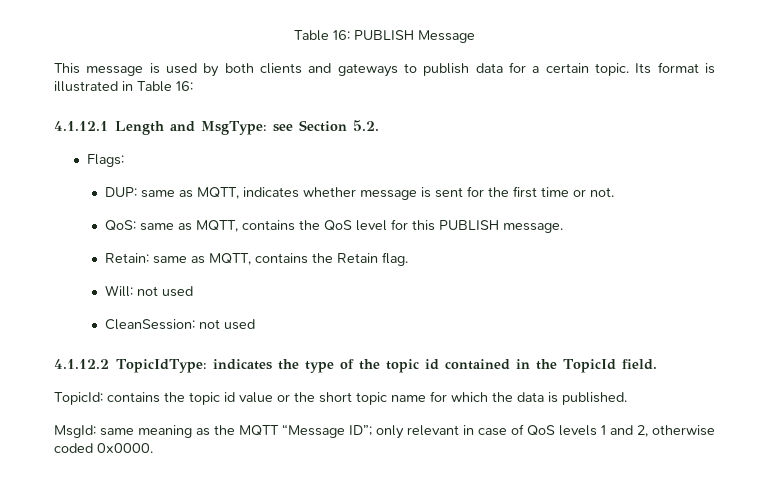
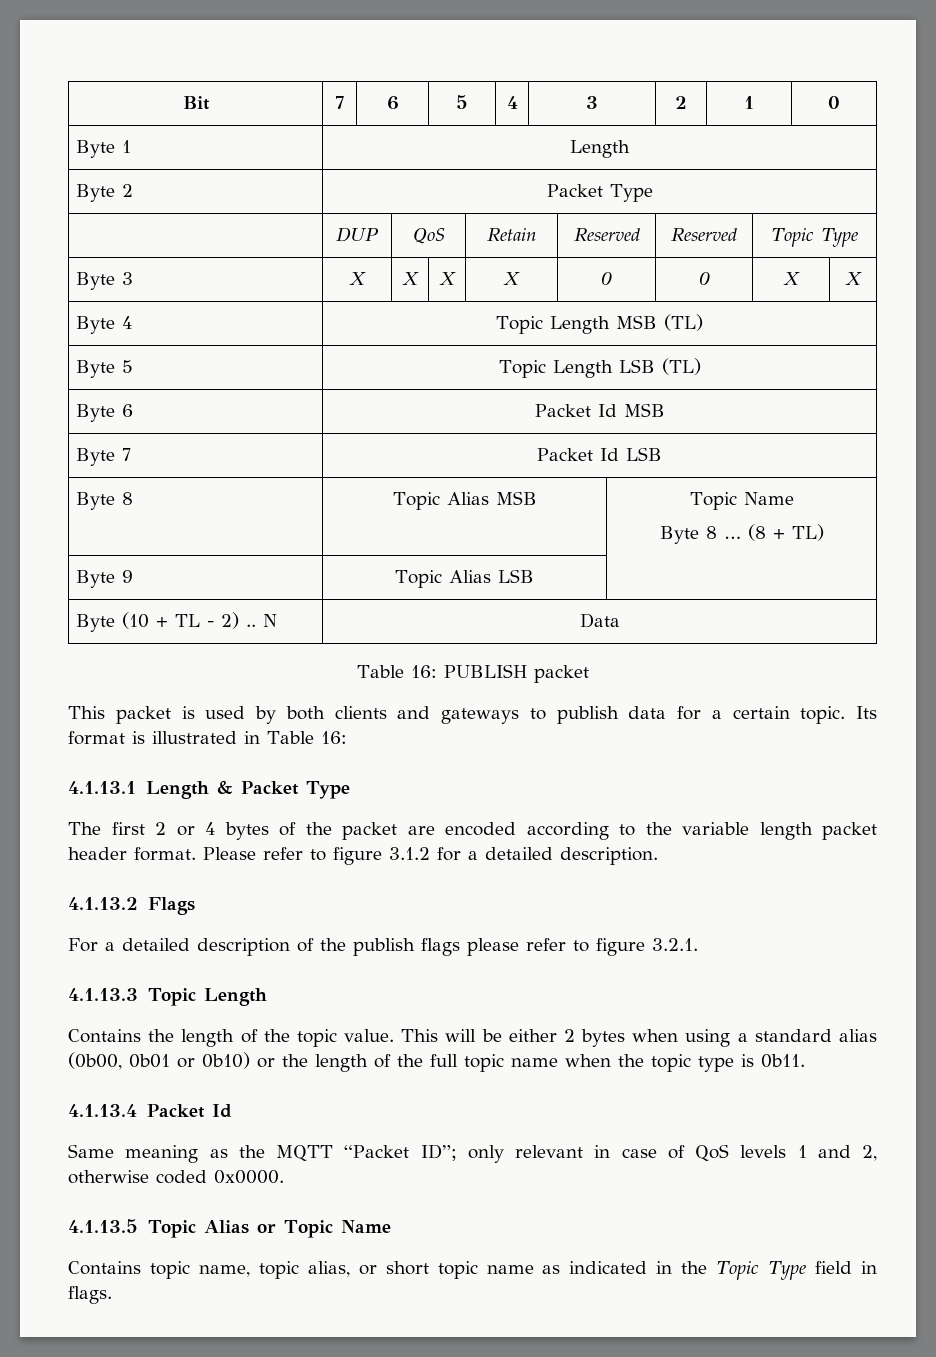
+ Bit | 7 | 6 | 5 | 4 | 3 | 2 | 1 | 0
+ Byte 1 | Length
+ Byte 2 | Packet Type
+ | DUP | QoS | Retain | Reserved | Reserved | Topic Type
+ Byte 3 | X | X | X | X | 0 | 0 | X | X
+ Byte 4 | Topic Length MSB (TL)
+ Byte 5 | Topic Length LSB (TL)
+ Byte 6 | Packet Id MSB
+ Byte 7 | Packet Id LSB
+ Byte 8 | Topic Alias MSB | Topic Name
+ Byte 8 … (8 + TL)
+ Byte 9 | Topic Alias LSB |
+ Byte (10 + TL - 2) .. N | Data
- Table 16: PUBLISH Message
- This message is used by both clients and gateways to publish data for a certain topic.
+ Table 16: PUBLISH packet
+ This packet is used by both clients and gateways to publish data for a certain topic.
- 4.1.12.1 Length and MsgType: see Section 5.2.
- Flags:
- DUP: same as MQTT, indicates whether message is sent for the first time or not.
- QoS: same as MQTT, contains the QoS level for this PUBLISH message.
- Retain: same as MQTT, contains the Retain flag.
- Will: not used
- CleanSession: not used
- 4.1.12.2 TopicIdType: indicates the type of the topic id contained in the TopicId field.
- TopicId: contains the topic id value or the short topic name for which the data is published.
- MsgId: same meaning as the MQTT “Message ID”; only relevant in case of QoS levels 1 and 2, otherwise coded 0x0000.
+ 4.1.13.1 Length & Packet Type
+ The first 2 or 4 bytes of the packet are encoded according to the variable length packet header format. Please refer to figure 3.1.2 for a detailed description.
+ 4.1.13.2 Flags
+ For a detailed description of the publish flags please refer to figure 3.2.1.
+ 4.1.13.3 Topic Length
+ Contains the length of the topic value. This will be either 2 bytes when using a standard alias (0b00, 0b01 or 0b10) or the length of the full topic name when the topic type is 0b11.
+ 4.1.13.4 Packet Id
+ Same meaning as the MQTT “Packet ID”; only relevant in case of QoS levels 1 and 2, otherwise coded 0x0000.
+ 4.1.13.5 Topic Alias or Topic Name
+ Contains topic name, topic alias, or short topic name as indicated in the Topic Type field in flags.

